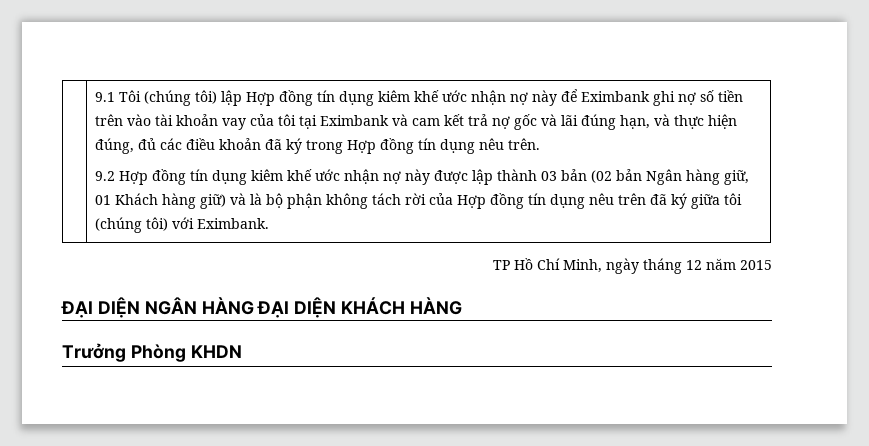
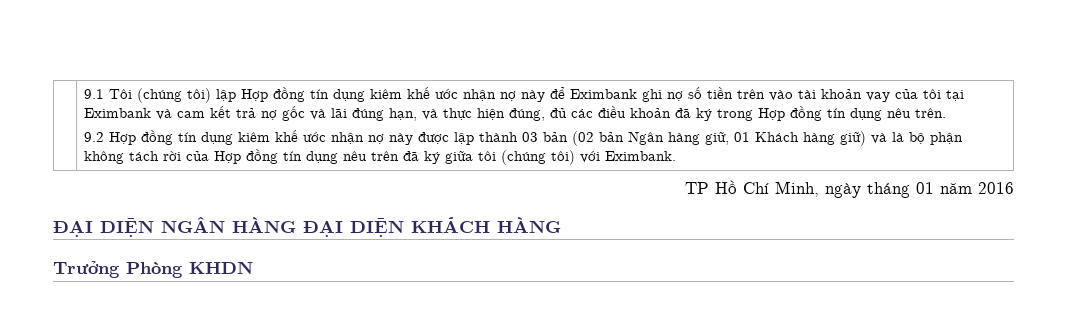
- TP Hồ Chí Minh, ngày tháng 12 năm 2015
+ TP Hồ Chí Minh, ngày tháng 01 năm 2016

